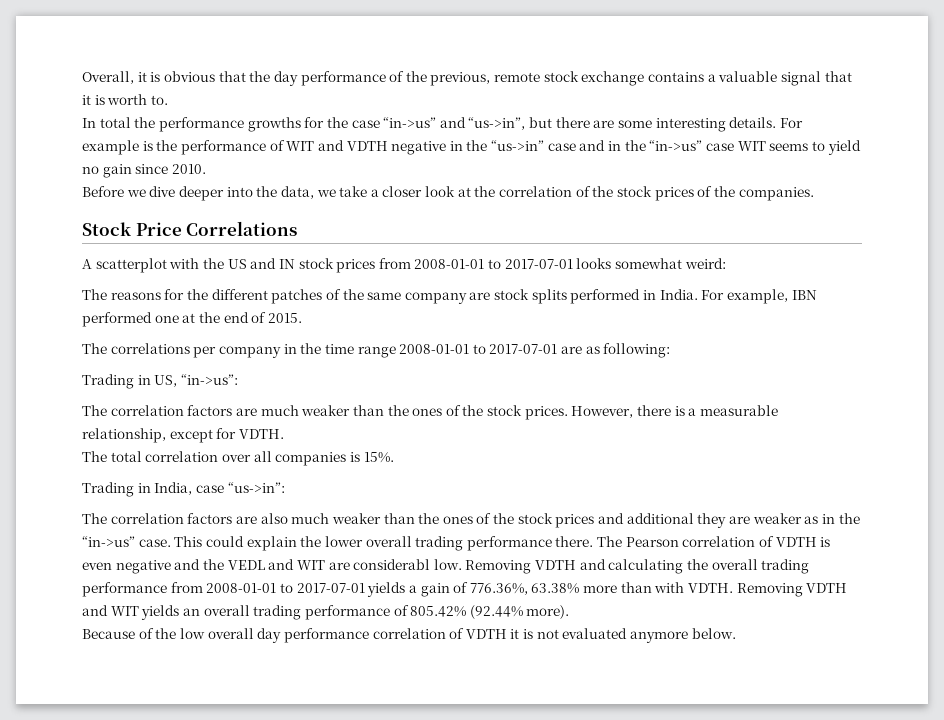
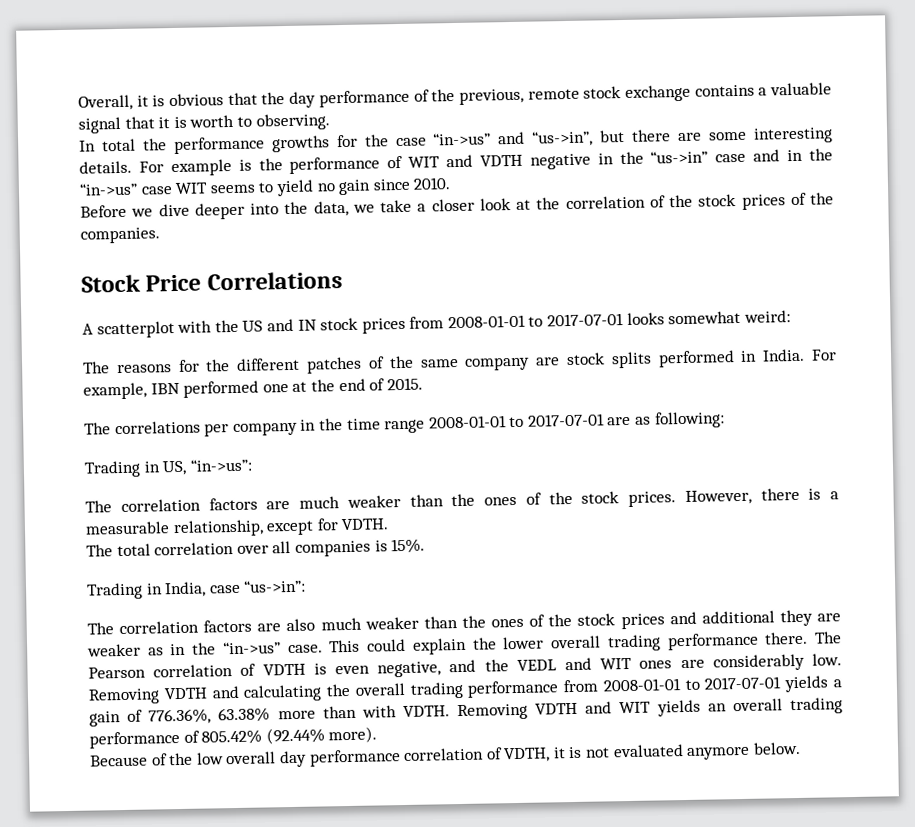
- Overall, it is obvious that the day performance of the previous, remote stock exchange contains a valuable signal that it is worth to.
+ Overall, it is obvious that the day performance of the previous, remote stock exchange contains a valuable signal that it is worth to observing.
- The Pearson correlation of VDTH is even negative and the VEDL and WIT are considerabl low.
+ The Pearson correlation of VDTH is even negative, and the VEDL and WIT ones are considerably low.
- Because of the low overall day performance correlation of VDTH it is not evaluated anymore below.
+ Because of the low overall day performance correlation of VDTH, it is not evaluated anymore below.

